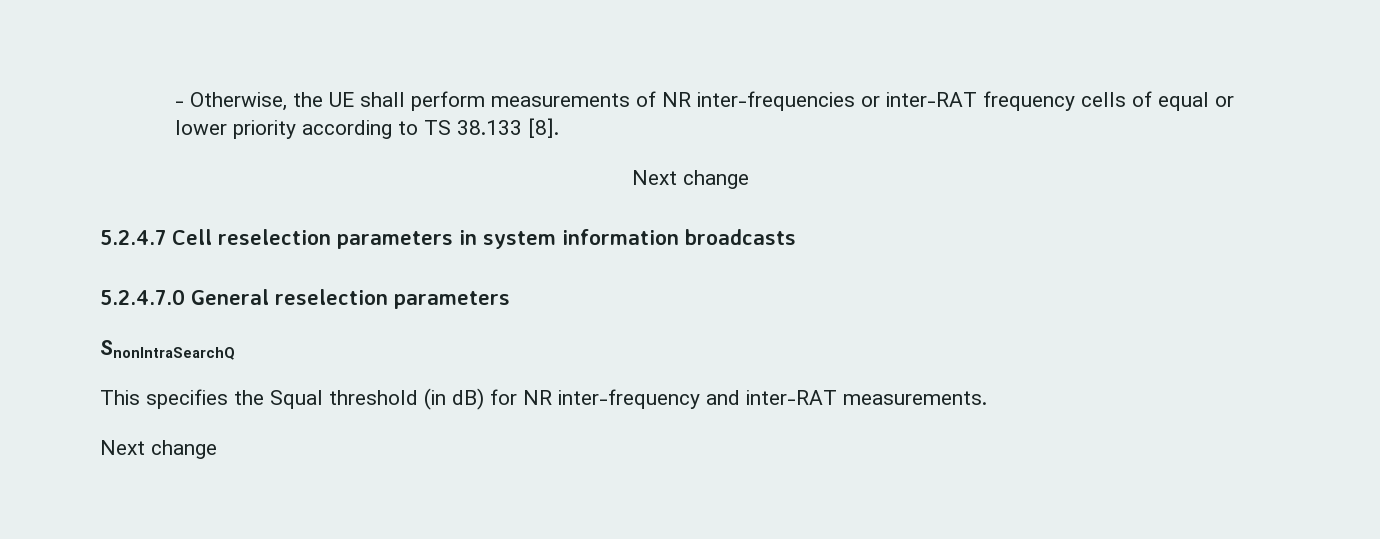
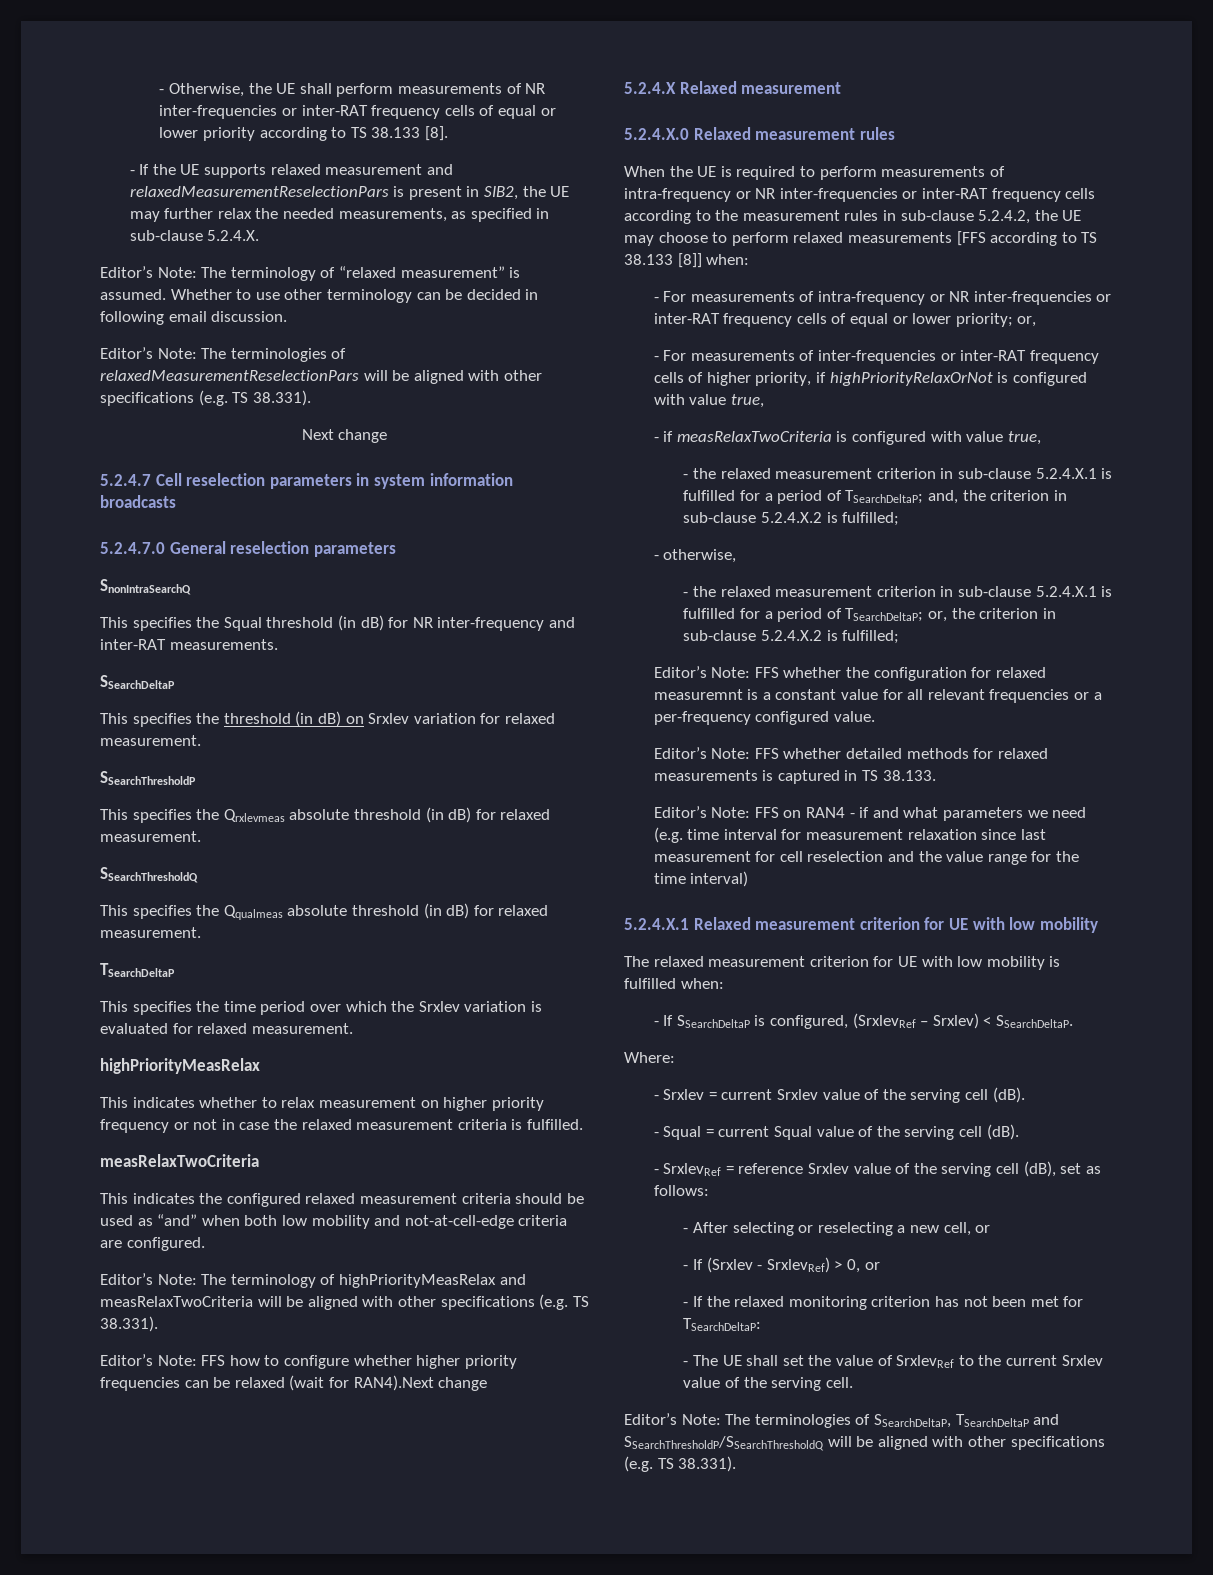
+ - If the UE supports relaxed measurement and relaxedMeasurementReselectionPars is present in SIB2, the UE may further relax the needed measurements, as specified in sub-clause 5.2.4.X.
+ Editor’s Note: The terminology of “relaxed measurement” is assumed. Whether to use other terminology can be decided in following email discussion.
+ Editor’s Note: The terminologies of relaxedMeasurementReselectionPars will be aligned with other specifications (e.g. TS 38.331).
  This specifies the Squal threshold (in dB) for NR inter-frequency and inter-RAT measurements.
- Next change
+ SSearchDeltaP
+ This specifies the threshold (in dB) on Srxlev variation for relaxed measurement.
+ SSearchThresholdP
+ This specifies the Qrxlevmeas absolute threshold (in dB) for relaxed measurement.
+ SSearchThresholdQ
+ This specifies the Qqualmeas absolute threshold (in dB) for relaxed measurement.
+ TSearchDeltaP
+ This specifies the time period over which the Srxlev variation is evaluated for relaxed measurement.
+ highPriorityMeasRelax
+ This indicates whether to relax measurement on higher priority frequency or not in case the relaxed measurement criteria is fulfilled.
+ measRelaxTwoCriteria
+ This indicates the configured relaxed measurement criteria should be used as “and” when both low mobility and not-at-cell-edge criteria are configured.
+ Editor’s Note: The terminology of highPriorityMeasRelax and measRelaxTwoCriteria will be aligned with other specifications (e.g. TS 38.331).
+ Editor’s Note: FFS how to configure whether higher priority frequencies can be relaxed (wait for RAN4).Next change
+ 5.2.4.X Relaxed measurement
+ 5.2.4.X.0 Relaxed measurement rules
+ When the UE is required to perform measurements of intra-frequency or NR inter-frequencies or inter-RAT frequency cells according to the measurement rules in sub-clause 5.2.4.2, the UE may choose to perform relaxed measurements [FFS according to TS 38.133 [8]] when:
+ - For measurements of intra-frequency or NR inter-frequencies or inter-RAT frequency cells of equal or lower priority; or,
+ - For measurements of inter-frequencies or inter-RAT frequency cells of higher priority, if highPriorityRelaxOrNot is configured with value true,
+ - if measRelaxTwoCriteria is configured with value true,
+ - the relaxed measurement criterion in sub-clause 5.2.4.X.1 is fulfilled for a period of TSearchDeltaP; and, the criterion in sub-clause 5.2.4.X.2 is fulfilled;
+ - otherwise,
+ - the relaxed measurement criterion in sub-clause 5.2.4.X.1 is fulfilled for a period of TSearchDeltaP; or, the criterion in sub-clause 5.2.4.X.2 is fulfilled;
+ Editor’s Note: FFS whether the configuration for relaxed measuremnt is a constant value for all relevant frequencies or a per-frequency configured value.
+ Editor’s Note: FFS whether detailed methods for relaxed measurements is captured in TS 38.133.
+ Editor’s Note: FFS on RAN4 - if and what parameters we need (e.g. time interval for measurement relaxation since last measurement for cell reselection and the value range for the time interval)
+ 5.2.4.X.1 Relaxed measurement criterion for UE with low mobility
+ The relaxed measurement criterion for UE with low mobility is fulfilled when:
+ - If SSearchDeltaP is configured, (SrxlevRef – Srxlev) < SSearchDeltaP.
+ Where:
+ - Srxlev = current Srxlev value of the serving cell (dB).
+ - Squal = current Squal value of the serving cell (dB).
+ - SrxlevRef = reference Srxlev value of the serving cell (dB), set as follows:
+ - After selecting or reselecting a new cell, or
+ - If (Srxlev - SrxlevRef) > 0, or
+ - If the relaxed monitoring criterion has not been met for TSearchDeltaP:
+ - The UE shall set the value of SrxlevRef to the current Srxlev value of the serving cell.
+ Editor’s Note: The terminologies of SSearchDeltaP, TSearchDeltaP and SSearchThresholdP/SSearchThresholdQ will be aligned with other specifications (e.g. TS 38.331).

